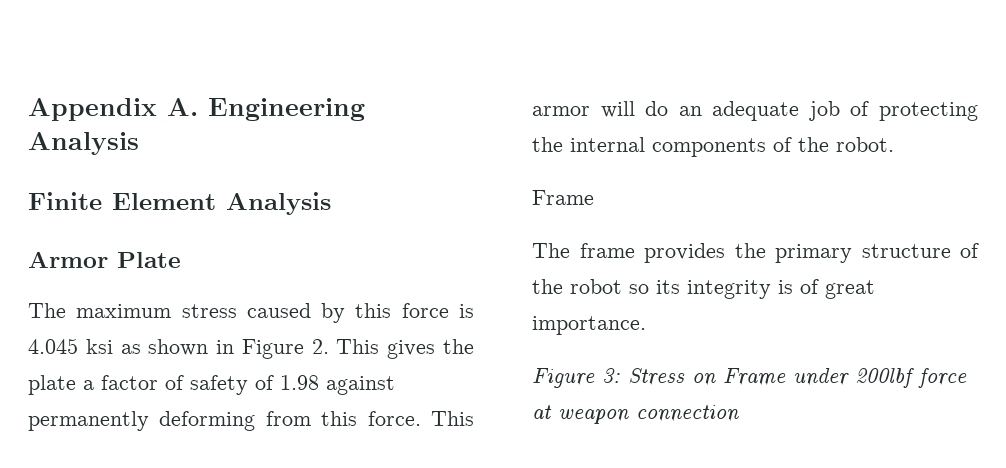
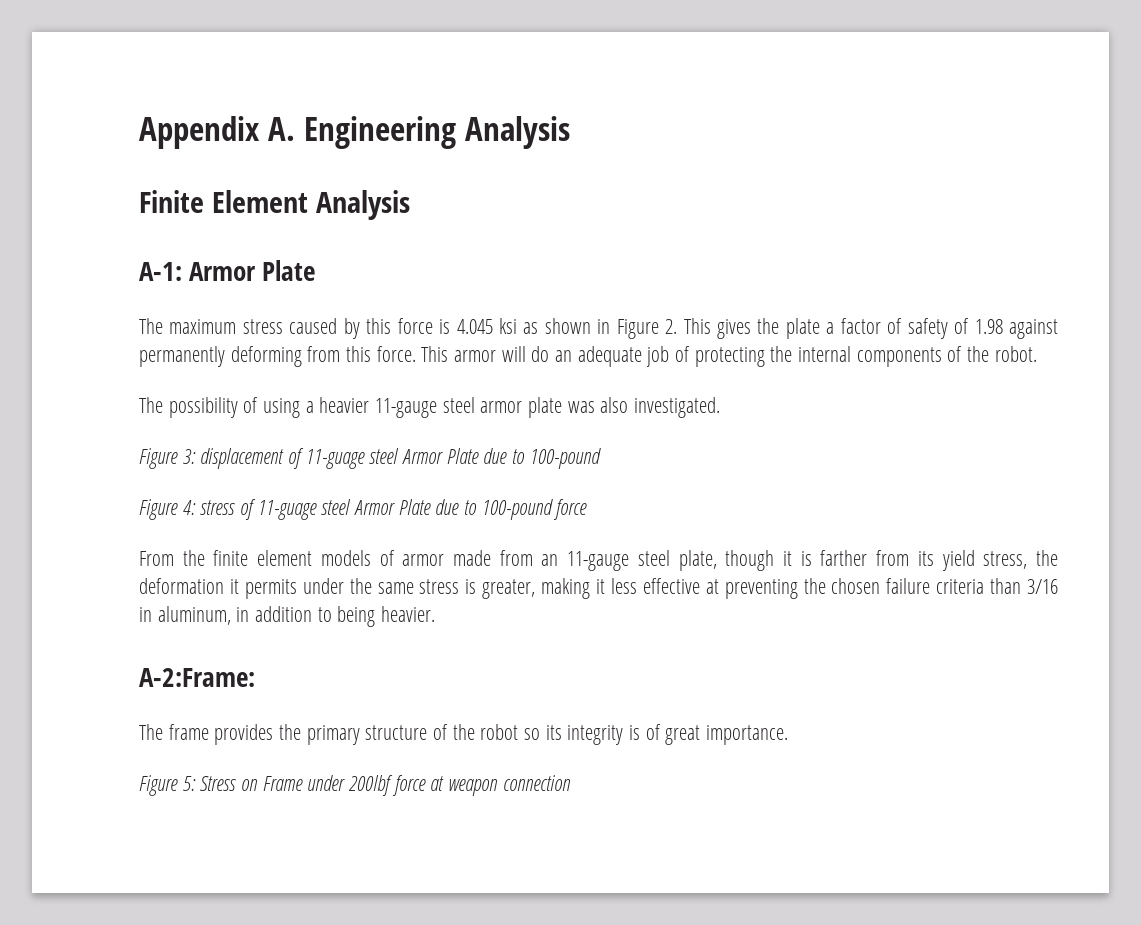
- Armor Plate
+ A-1: Armor Plate
  This armor will do an adequate job of protecting the internal components of the robot.
- Frame
+ The possibility of using a heavier 11-gauge steel armor plate was also investigated.
+ Figure 3: displacement of 11-guage steel Armor Plate due to 100-pound
+ Figure 4: stress of 11-guage steel Armor Plate due to 100-pound force
+ From the finite element models of armor made from an 11-gauge steel plate, though it is farther from its yield stress, the deformation it permits under the same stress is greater, making it less effective at preventing the chosen failure criteria than 3/16 in aluminum, in addition to being heavier.
+ A-2:Frame:
- Figure 3: Stress on Frame under 200lbf force at weapon connection
+ Figure 5: Stress on Frame under 200lbf force at weapon connection

